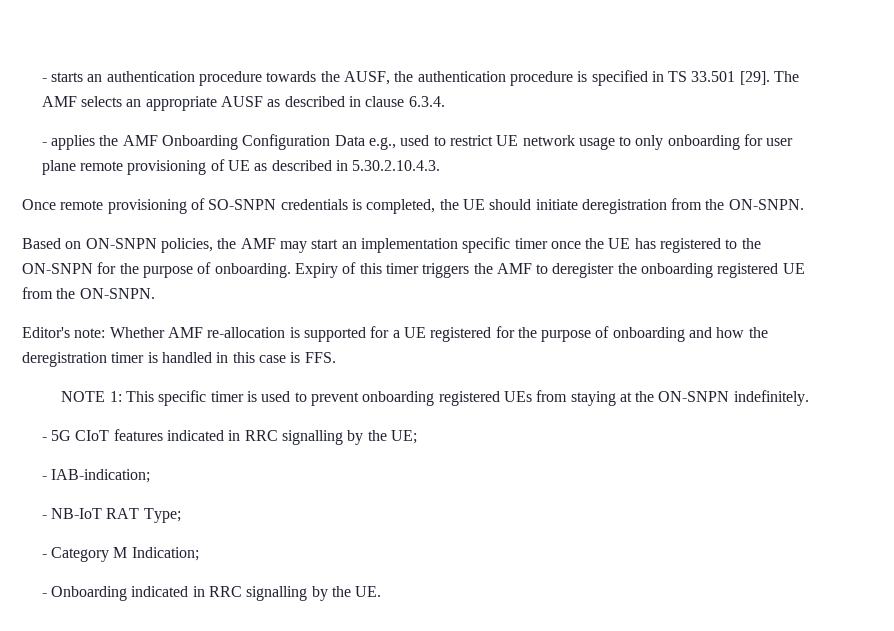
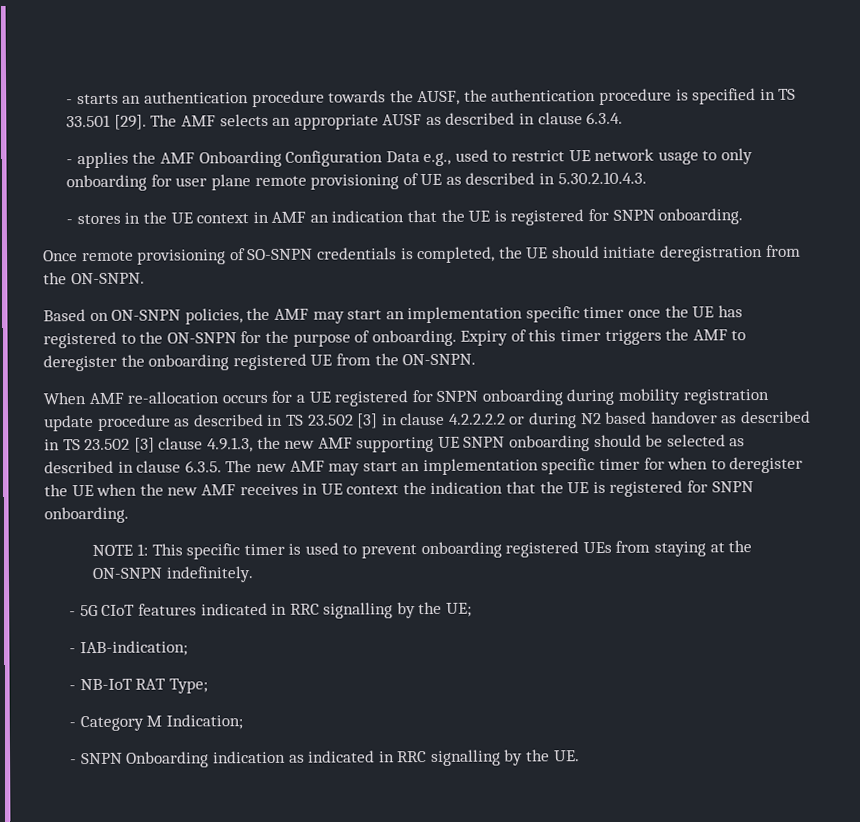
+ - stores in the UE context in AMF an indication that the UE is registered for SNPN onboarding.
- Editor's note: Whether AMF re-allocation is supported for a UE registered for the purpose of onboarding and how the deregistration timer is handled in this case is FFS.
+ When AMF re-allocation occurs for a UE registered for SNPN onboarding during mobility registration update procedure as described in TS 23.502 [3] in clause 4.2.2.2.2 or during N2 based handover as described in TS 23.502 [3] clause 4.9.1.3, the new AMF supporting UE SNPN onboarding should be selected as described in clause 6.3.5. The new AMF may start an implementation specific timer for when to deregister the UE when the new AMF receives in UE context the indication that the UE is registered for SNPN onboarding.
- - Onboarding indicated in RRC signalling by the UE.
+ - SNPN Onboarding indication as indicated in RRC signalling by the UE.

